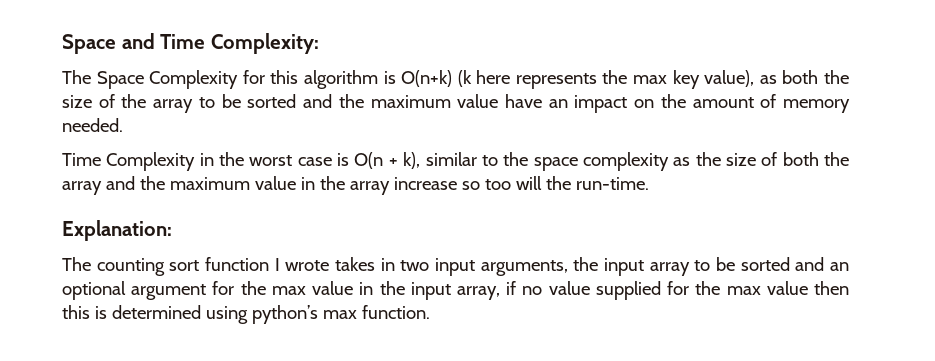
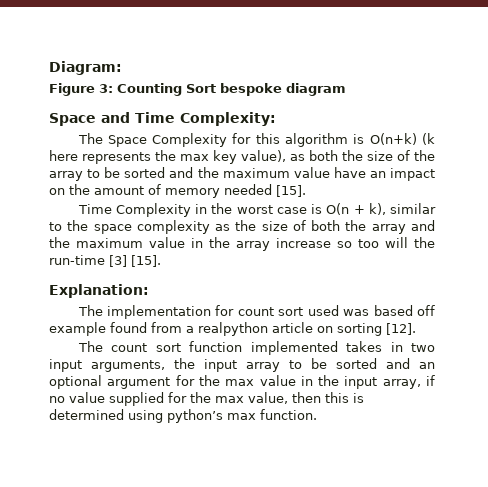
+ Diagram:
+ Figure 3: Counting Sort bespoke diagram
- The Space Complexity for this algorithm is O(n+k) (k here represents the max key value), as both the size of the array to be sorted and the maximum value have an impact on the amount of memory needed.
+ The Space Complexity for this algorithm is O(n+k) (k here represents the max key value), as both the size of the array to be sorted and the maximum value have an impact on the amount of memory needed [15].
- Time Complexity in the worst case is O(n + k), similar to the space complexity as the size of both the array and the maximum value in the array increase so too will the run-time.
+ Time Complexity in the worst case is O(n + k), similar to the space complexity as the size of both the array and the maximum value in the array increase so too will the run-time [3] [15].
- The counting sort function I wrote takes in two input arguments, the input array to be sorted and an optional argument for the max value in the input array, if no value supplied for the max value then this is determined using python’s max function.
+ The implementation for count sort used was based off example found from a realpython article on sorting [12].
+ The count sort function implemented takes in two input arguments, the input array to be sorted and an optional argument for the max value in the input array, if no value supplied for the max value, then this is determined using python’s max function.

